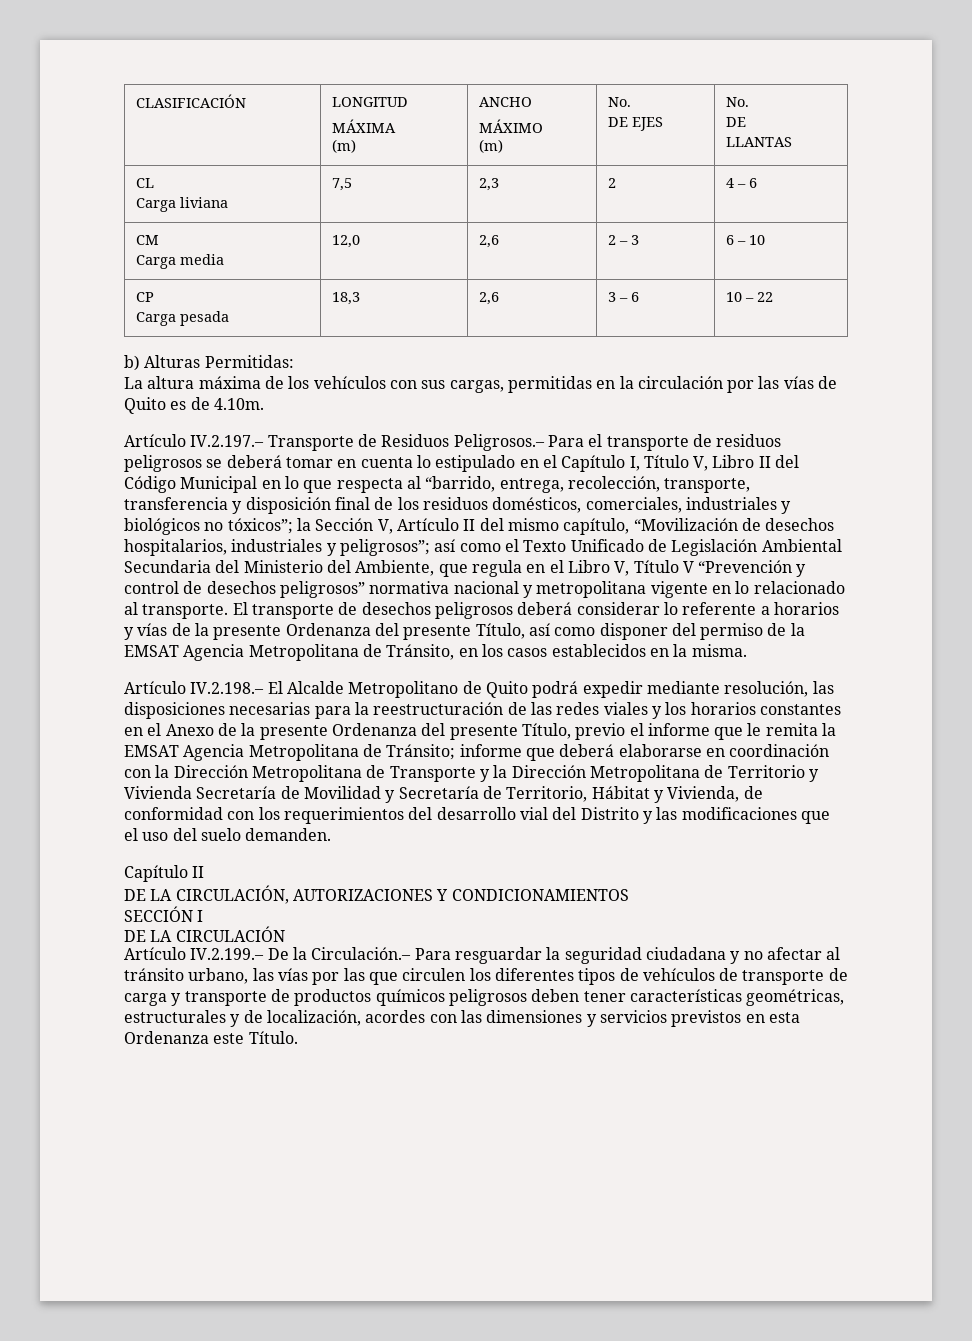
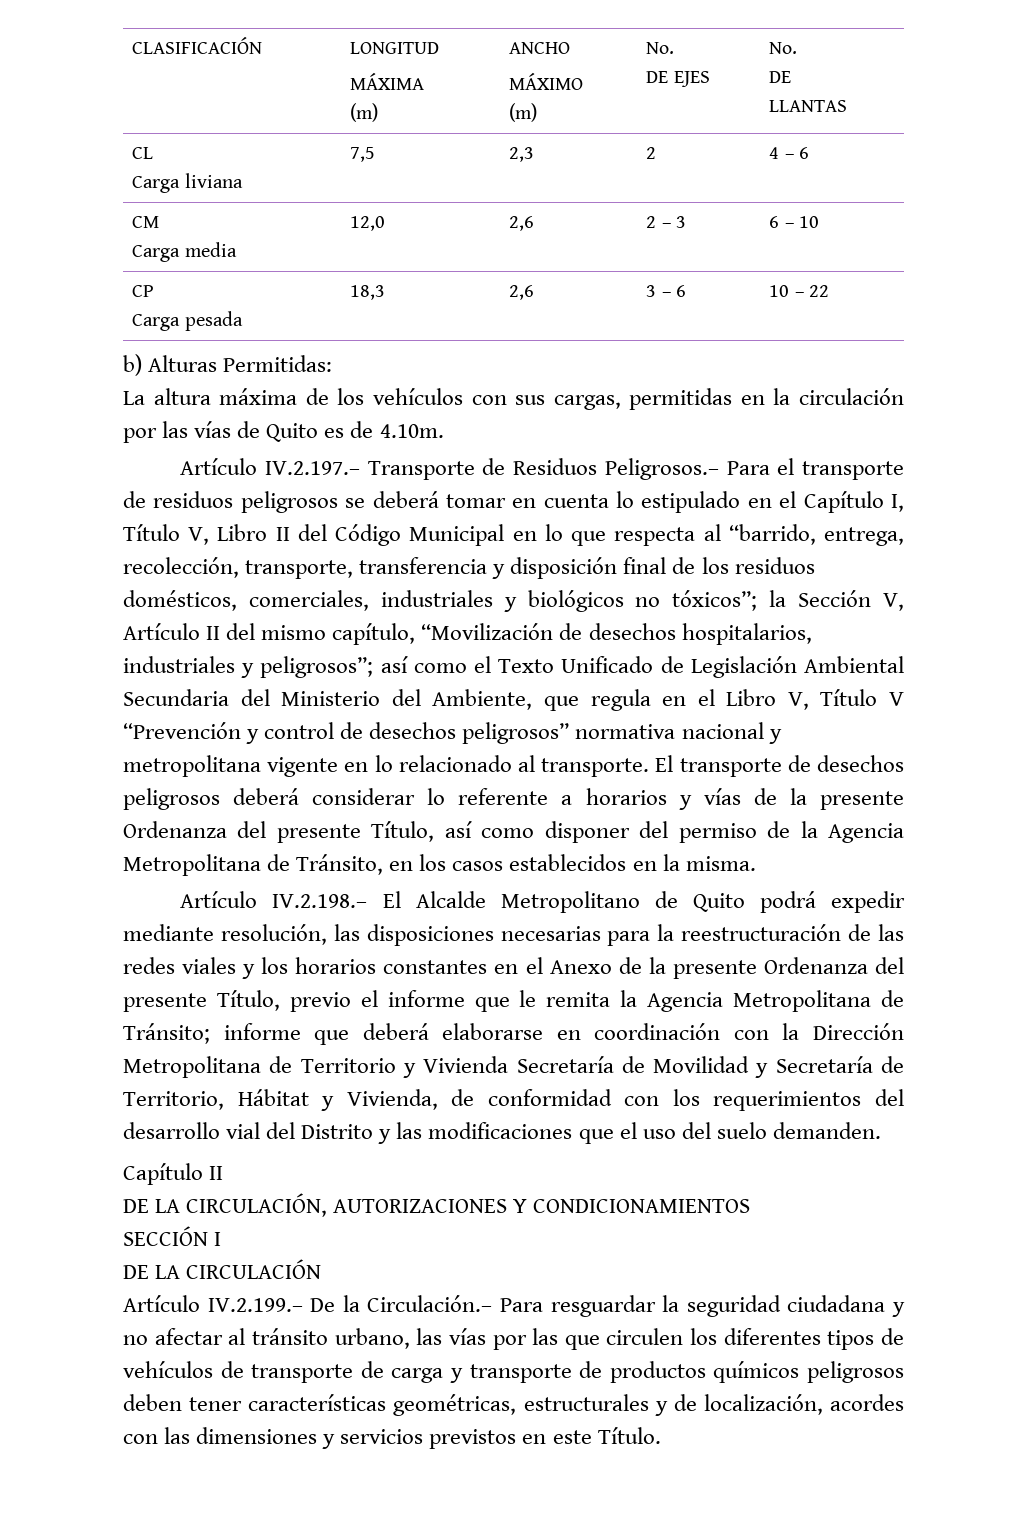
- El transporte de desechos peligrosos deberá considerar lo referente a horarios y vías de la presente Ordenanza del presente Título, así como disponer del permiso de la EMSAT Agencia Metropolitana de Tránsito, en los casos establecidos en la misma.
+ El transporte de desechos peligrosos deberá considerar lo referente a horarios y vías de la presente Ordenanza del presente Título, así como disponer del permiso de la Agencia Metropolitana de Tránsito, en los casos establecidos en la misma.
- Artículo IV.2.198.– El Alcalde Metropolitano de Quito podrá expedir mediante resolución, las disposiciones necesarias para la reestructuración de las redes viales y los horarios constantes en el Anexo de la presente Ordenanza del presente Título, previo el informe que le remita la EMSAT Agencia Metropolitana de Tránsito;
+ Artículo IV.2.198.– El Alcalde Metropolitano de Quito podrá expedir mediante resolución, las disposiciones necesarias para la reestructuración de las redes viales y los horarios constantes en el Anexo de la presente Ordenanza del presente Título, previo el informe que le remita la Agencia Metropolitana de Tránsito;
- informe que deberá elaborarse en coordinación con la Dirección Metropolitana de Transporte y la Dirección Metropolitana de Territorio y Vivienda Secretaría de Movilidad y Secretaría de Territorio, Hábitat y Vivienda, de conformidad con los requerimientos del desarrollo vial del Distrito y las modificaciones que el uso del suelo demanden.
+ informe que deberá elaborarse en coordinación con la Dirección Metropolitana de Territorio y Vivienda Secretaría de Movilidad y Secretaría de Territorio, Hábitat y Vivienda, de conformidad con los requerimientos del desarrollo vial del Distrito y las modificaciones que el uso del suelo demanden.
- Artículo IV.2.199.– De la Circulación.– Para resguardar la seguridad ciudadana y no afectar al tránsito urbano, las vías por las que circulen los diferentes tipos de vehículos de transporte de carga y transporte de productos químicos peligrosos deben tener características geométricas, estructurales y de localización, acordes con las dimensiones y servicios previstos en esta Ordenanza este Título.
+ Artículo IV.2.199.– De la Circulación.– Para resguardar la seguridad ciudadana y no afectar al tránsito urbano, las vías por las que circulen los diferentes tipos de vehículos de transporte de carga y transporte de productos químicos peligrosos deben tener características geométricas, estructurales y de localización, acordes con las dimensiones y servicios previstos en este Título.

